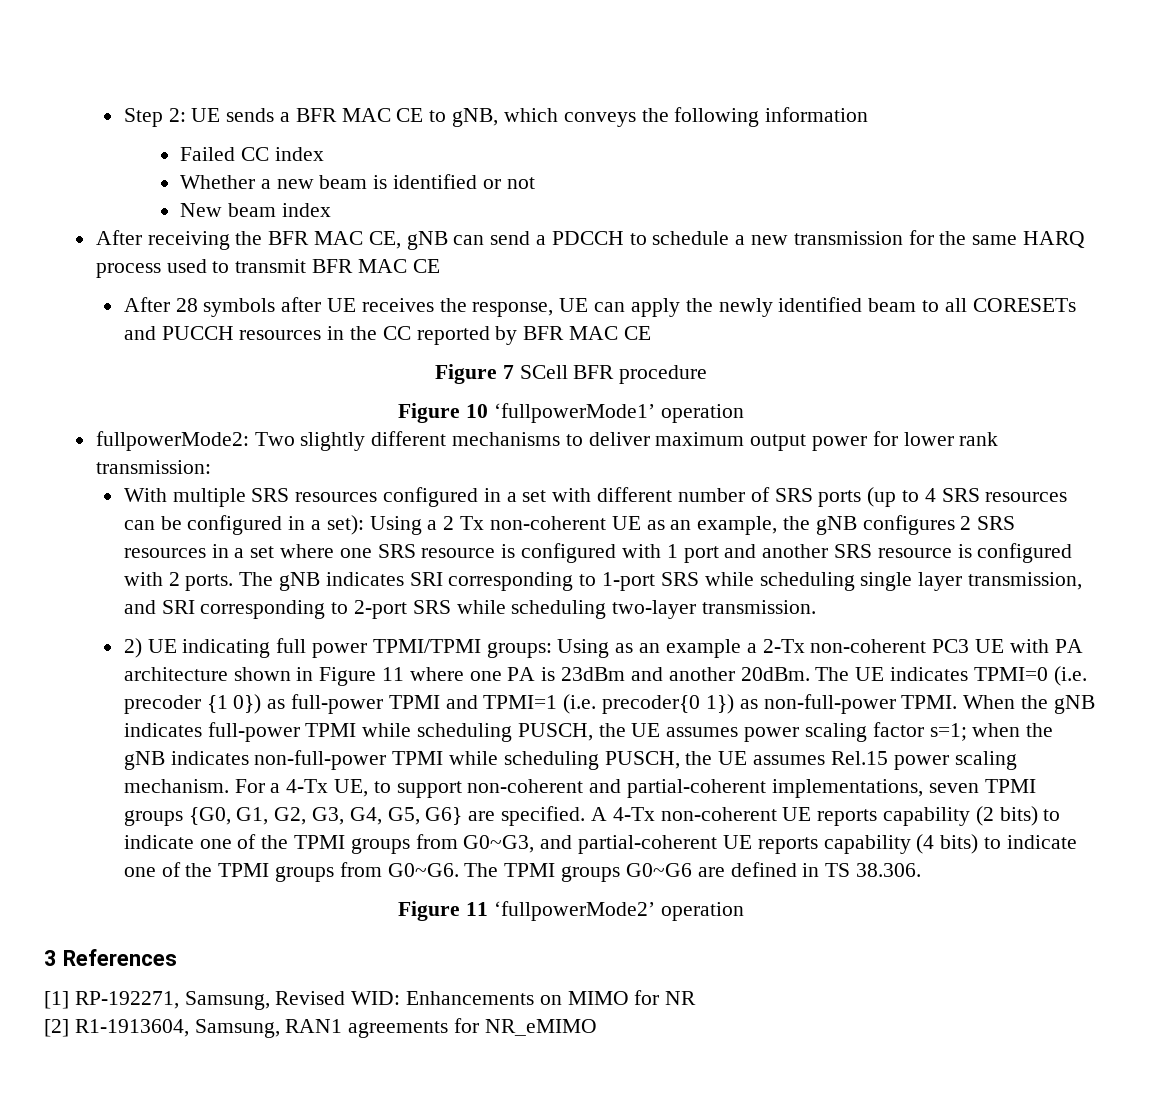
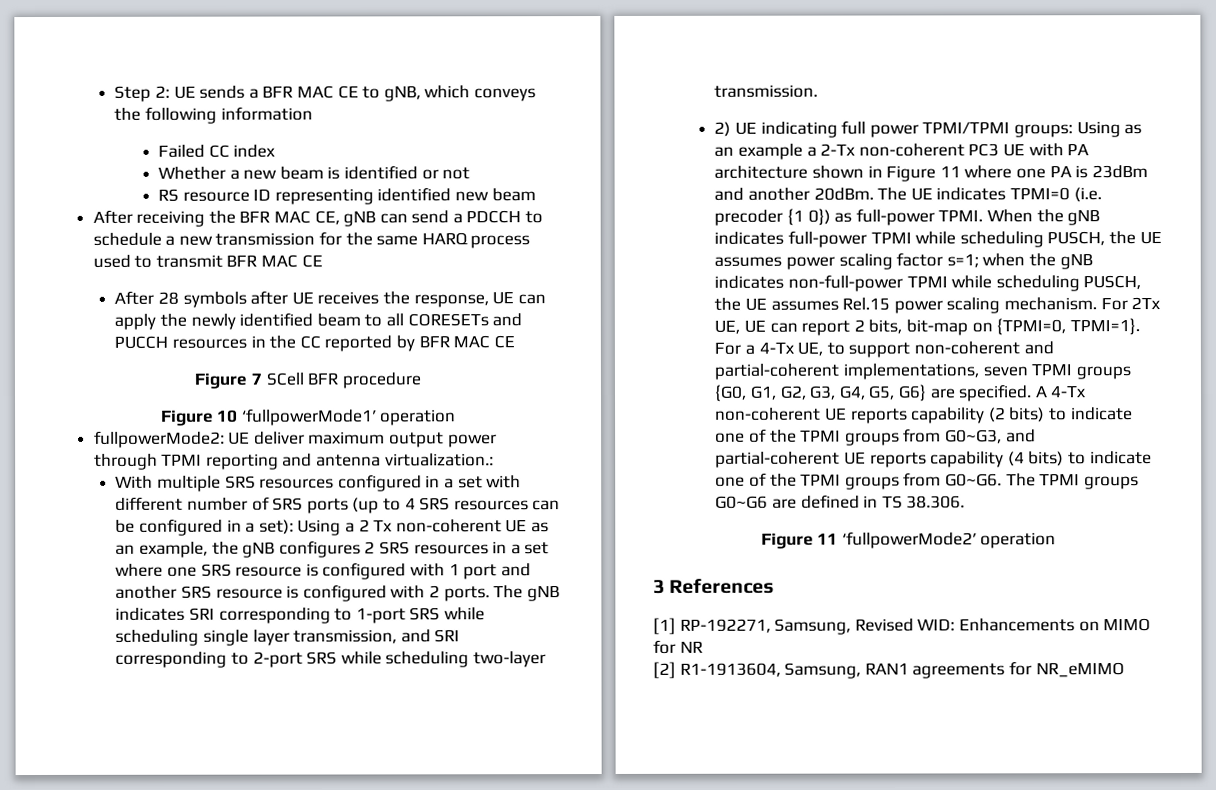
- New beam index
+ RS resource ID representing identified new beam
- fullpowerMode2: Two slightly different mechanisms to deliver maximum output power for lower rank transmission:
+ fullpowerMode2: UE deliver maximum output power through TPMI reporting and antenna virtualization.:
- The UE indicates TPMI=0 (i.e. precoder {1 0}) as full-power TPMI and TPMI=1 (i.e. precoder{0 1}) as non-full-power TPMI.
+ The UE indicates TPMI=0 (i.e. precoder {1 0}) as full-power TPMI.
- For a 4-Tx UE, to support non-coherent and partial-coherent implementations, seven TPMI groups {G0, G1, G2, G3, G4, G5, G6} are specified.
+ For 2Tx UE, UE can report 2 bits, bit-map on {TPMI=0, TPMI=1}. For a 4-Tx UE, to support non-coherent and partial-coherent implementations, seven TPMI groups {G0, G1, G2, G3, G4, G5, G6} are specified.

